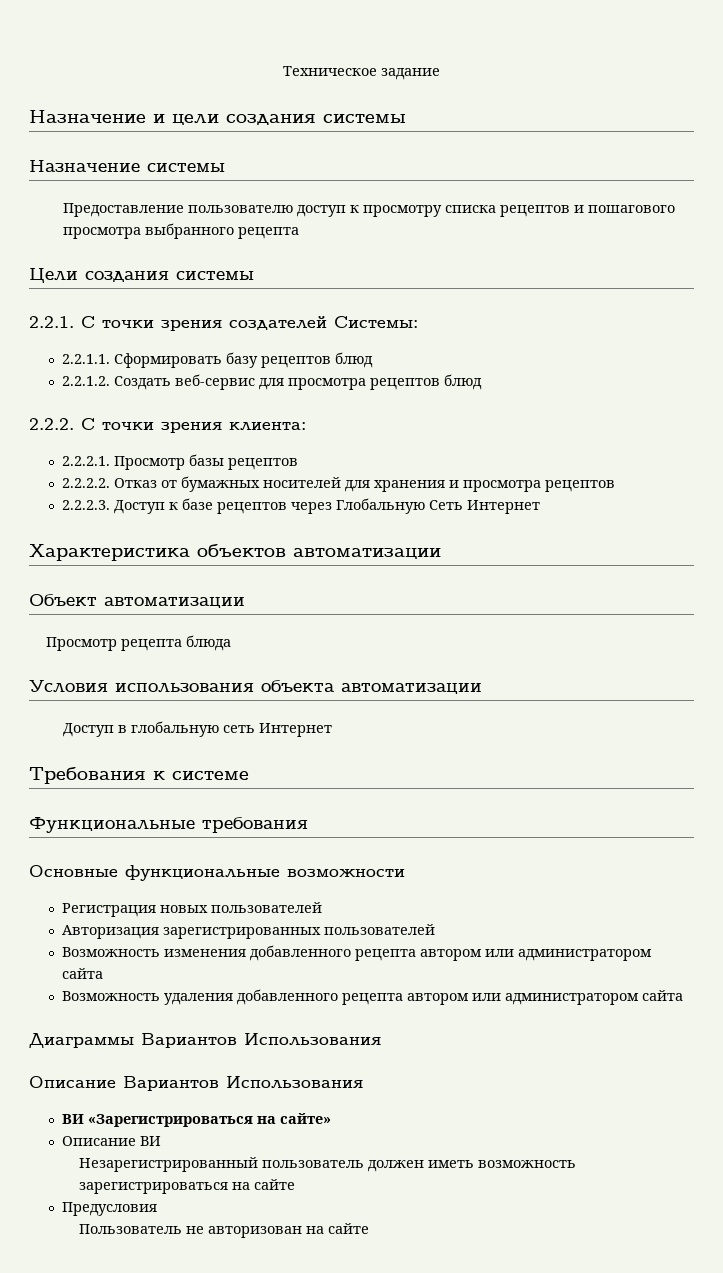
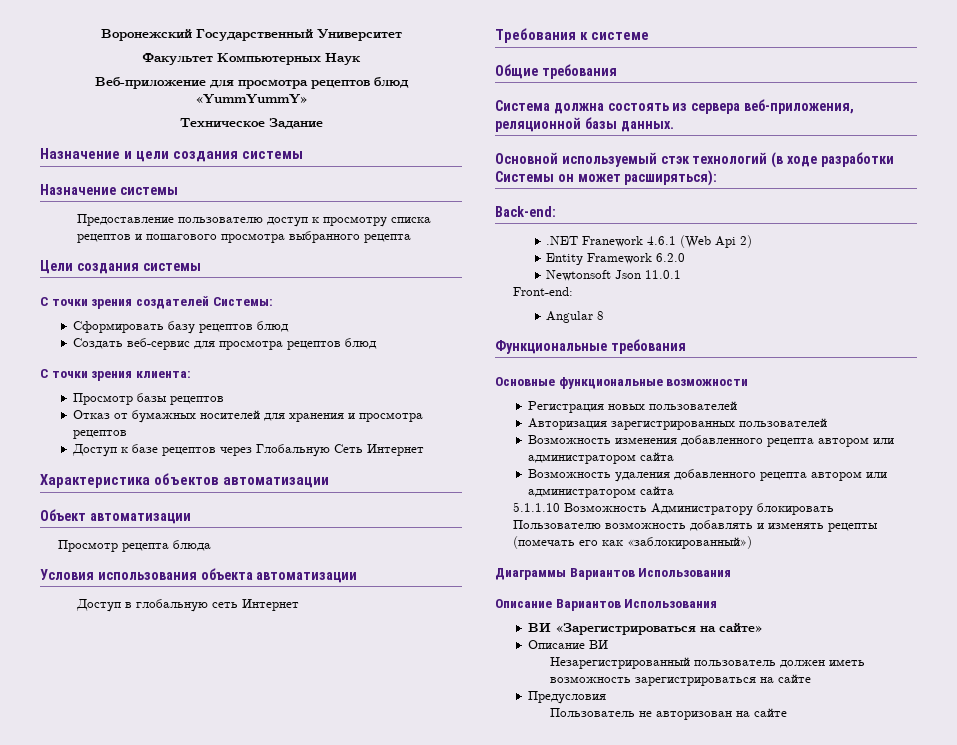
- Техническое задание
+ Воронежский Государственный Университет
+ Факультет Компьютерных Наук
+ Веб-приложение для просмотра рецептов блюд «YummYummY»
+ Техническое Задание
- 2.2.1. С точки зрения создателей Системы:
+ С точки зрения создателей Системы:
- 2.2.1.1. Сформировать базу рецептов блюд
+ Сформировать базу рецептов блюд
- 2.2.1.2. Создать веб-сервис для просмотра рецептов блюд
+ Создать веб-сервис для просмотра рецептов блюд
- 2.2.2. С точки зрения клиента:
+ С точки зрения клиента:
- 2.2.2.1. Просмотр базы рецептов
+ Просмотр базы рецептов
- 2.2.2.2. Отказ от бумажных носителей для хранения и просмотра рецептов
+ Отказ от бумажных носителей для хранения и просмотра рецептов
- 2.2.2.3. Доступ к базе рецептов через Глобальную Сеть Интернет
+ Доступ к базе рецептов через Глобальную Сеть Интернет
+ Общие требования
+ Система должна состоять из сервера веб-приложения, реляционной базы данных.
+ Основной используемый стэк технологий (в ходе разработки Системы он может расширяться):
+ Back-end:
+ .NET Franework 4.6.1 (Web Api 2)
+ Entity Framework 6.2.0
+ Newtonsoft Json 11.0.1
+ Front-end:
+ Angular 8
+ 5.1.1.10 Возможность Администратору блокировать Пользователю возможность добавлять и изменять рецепты (помечать его как «заблокированный»)

